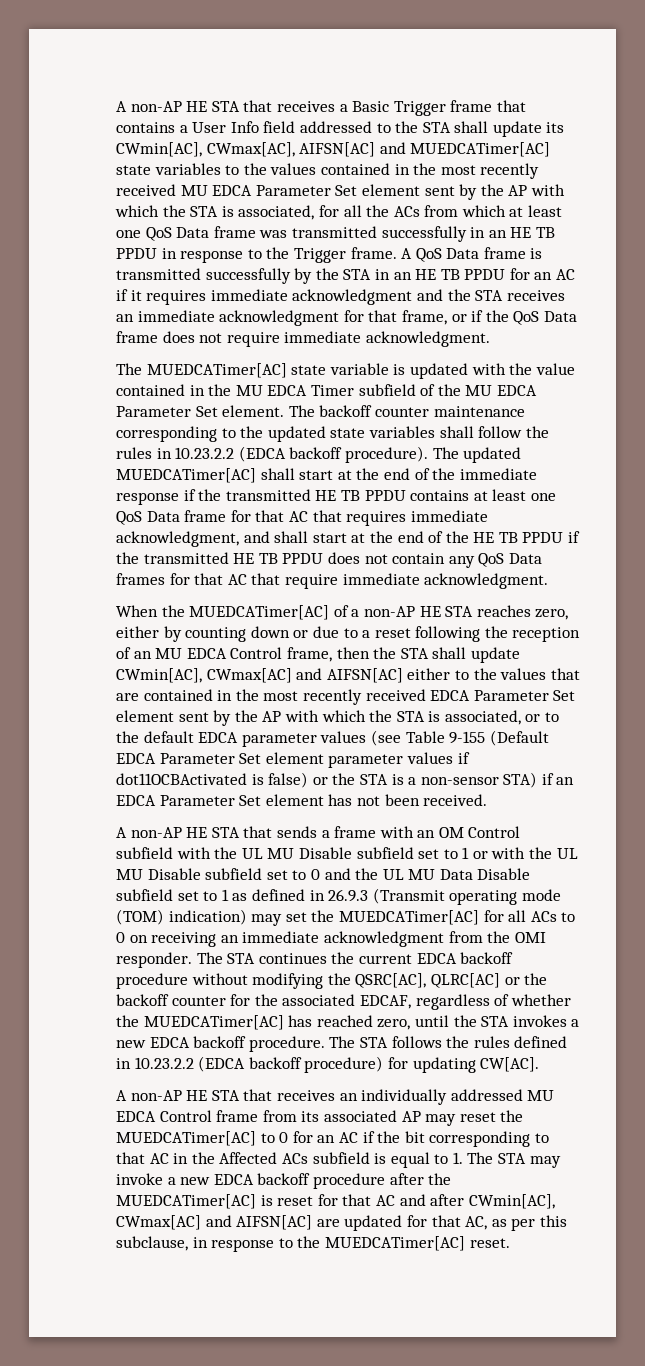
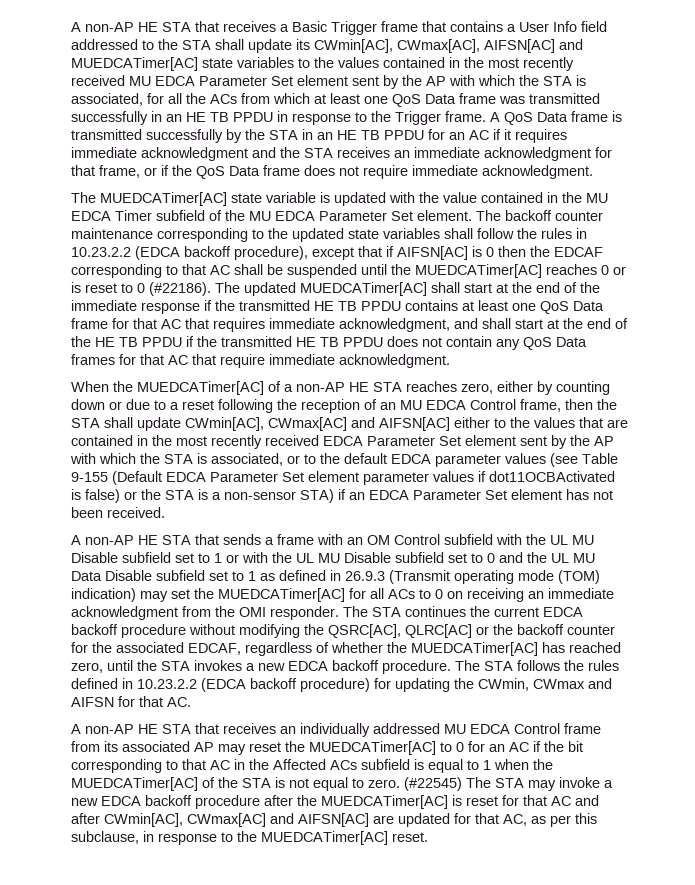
- The backoff counter maintenance corresponding to the updated state variables shall follow the rules in 10.23.2.2 (EDCA backoff procedure).
+ The backoff counter maintenance corresponding to the updated state variables shall follow the rules in 10.23.2.2 (EDCA backoff procedure), except that if AIFSN[AC] is 0 then the EDCAF corresponding to that AC shall be suspended until the MUEDCATimer[AC] reaches 0 or is reset to 0 (#22186).
- The STA follows the rules defined in 10.23.2.2 (EDCA backoff procedure) for updating CW[AC].
+ The STA follows the rules defined in 10.23.2.2 (EDCA backoff procedure) for updating the CWmin, CWmax and AIFSN for that AC.
- A non-AP HE STA that receives an individually addressed MU EDCA Control frame from its associated AP may reset the MUEDCATimer[AC] to 0 for an AC if the bit corresponding to that AC in the Affected ACs subfield is equal to 1. The STA may invoke a new EDCA backoff procedure after the MUEDCATimer[AC] is reset for that AC and after CWmin[AC], CWmax[AC] and AIFSN[AC] are updated for that AC, as per this subclause, in response to the MUEDCATimer[AC] reset.
+ A non-AP HE STA that receives an individually addressed MU EDCA Control frame from its associated AP may reset the MUEDCATimer[AC] to 0 for an AC if the bit corresponding to that AC in the Affected ACs subfield is equal to 1 when the MUEDCATimer[AC] of the STA is not equal to zero. (#22545) The STA may invoke a new EDCA backoff procedure after the MUEDCATimer[AC] is reset for that AC and after CWmin[AC], CWmax[AC] and AIFSN[AC] are updated for that AC, as per this subclause, in response to the MUEDCATimer[AC] reset.

